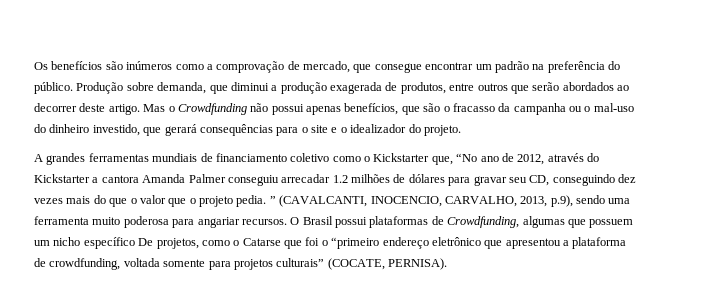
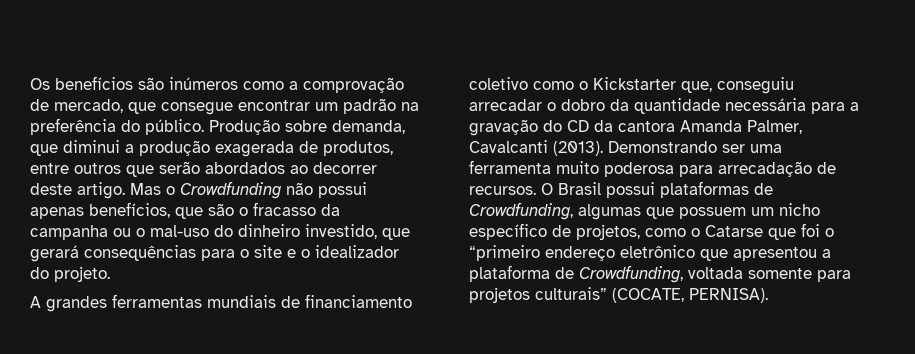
- A grandes ferramentas mundiais de financiamento coletivo como o Kickstarter que, “No ano de 2012, através do Kickstarter a cantora Amanda Palmer conseguiu arrecadar 1.2 milhões de dólares para gravar seu CD, conseguindo dez vezes mais do que o valor que o projeto pedia. ” (CAVALCANTI, INOCENCIO, CARVALHO, 2013, p.9), sendo uma ferramenta muito poderosa para angariar recursos.
+ A grandes ferramentas mundiais de financiamento coletivo como o Kickstarter que, conseguiu arrecadar o dobro da quantidade necessária para a gravação do CD da cantora Amanda Palmer, Cavalcanti (2013). Demonstrando ser uma ferramenta muito poderosa para arrecadação de recursos.
- O Brasil possui plataformas de Crowdfunding, algumas que possuem um nicho específico De projetos, como o Catarse que foi o “primeiro endereço eletrônico que apresentou a plataforma de crowdfunding, voltada somente para projetos culturais” (COCATE, PERNISA).
+ O Brasil possui plataformas de Crowdfunding, algumas que possuem um nicho específico de projetos, como o Catarse que foi o “primeiro endereço eletrônico que apresentou a plataforma de Crowdfunding, voltada somente para projetos culturais” (COCATE, PERNISA).

